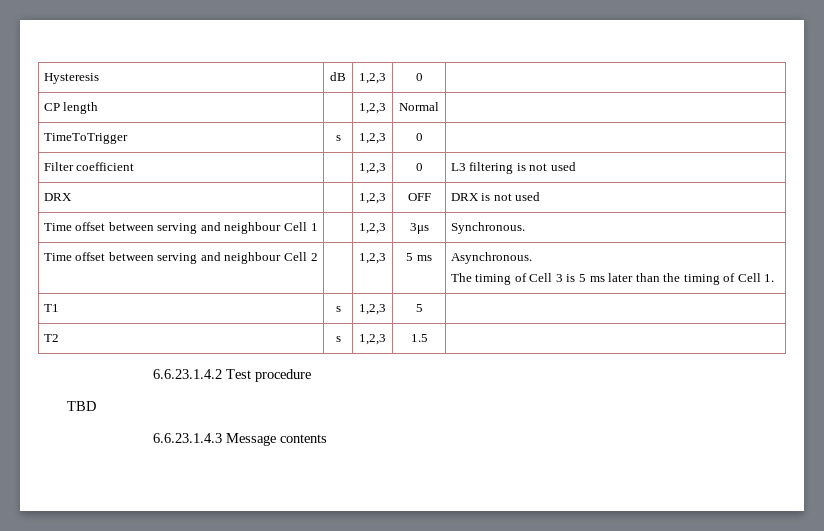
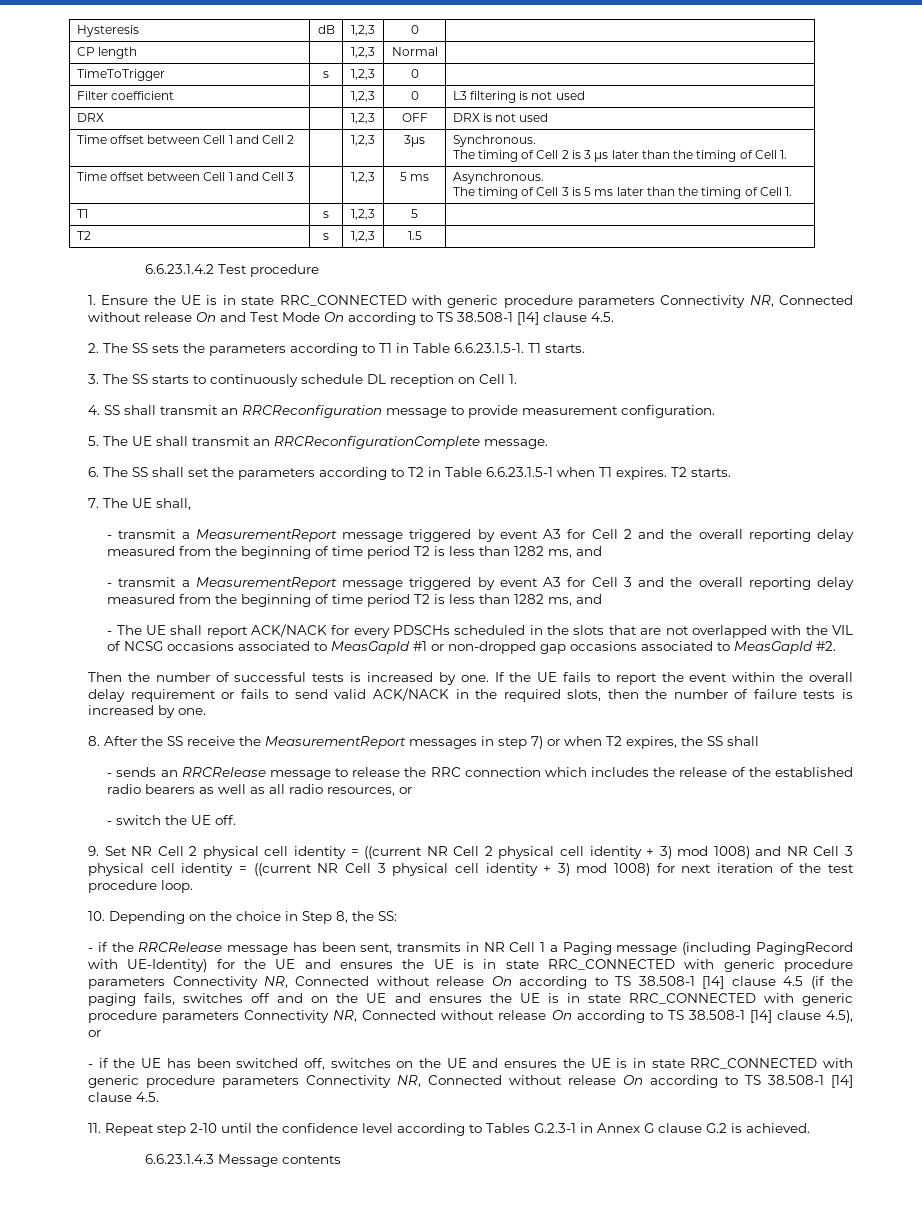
- Time offset between serving and neighbour Cell 1 | | 1,2,3 | 3μs | Synchronous.
- Time offset between serving and neighbour Cell 2 | | 1,2,3 | 5 ms | Asynchronous.
+ Time offset between Cell 1 and Cell 2 | | 1,2,3 | 3μs | Synchronous.
+ The timing of Cell 2 is 3 μs later than the timing of Cell 1.
+ Time offset between Cell 1 and Cell 3 | | 1,2,3 | 5 ms | Asynchronous.
- TBD
+ 1. Ensure the UE is in state RRC_CONNECTED with generic procedure parameters Connectivity NR, Connected without release On and Test Mode On according to TS 38.508-1 [14] clause 4.5.
+ 2. The SS sets the parameters according to T1 in Table 6.6.23.1.5-1. T1 starts.
+ 3. The SS starts to continuously schedule DL reception on Cell 1.
+ 4. SS shall transmit an RRCReconfiguration message to provide measurement configuration.
+ 5. The UE shall transmit an RRCReconfigurationComplete message.
+ 6. The SS shall set the parameters according to T2 in Table 6.6.23.1.5-1 when T1 expires. T2 starts.
+ 7. The UE shall,
+ - transmit a MeasurementReport message triggered by event A3 for Cell 2 and the overall reporting delay measured from the beginning of time period T2 is less than 1282 ms, and
+ - transmit a MeasurementReport message triggered by event A3 for Cell 3 and the overall reporting delay measured from the beginning of time period T2 is less than 1282 ms, and
+ - The UE shall report ACK/NACK for every PDSCHs scheduled in the slots that are not overlapped with the VIL of NCSG occasions associated to MeasGapId #1 or non-dropped gap occasions associated to MeasGapId #2.
+ Then the number of successful tests is increased by one. If the UE fails to report the event within the overall delay requirement or fails to send valid ACK/NACK in the required slots, then the number of failure tests is increased by one.
+ 8. After the SS receive the MeasurementReport messages in step 7) or when T2 expires, the SS shall
+ - sends an RRCRelease message to release the RRC connection which includes the release of the established radio bearers as well as all radio resources, or
+ - switch the UE off.
+ 9. Set NR Cell 2 physical cell identity = ((current NR Cell 2 physical cell identity + 3) mod 1008) and NR Cell 3 physical cell identity = ((current NR Cell 3 physical cell identity + 3) mod 1008) for next iteration of the test procedure loop.
+ 10. Depending on the choice in Step 8, the SS:
+ - if the RRCRelease message has been sent, transmits in NR Cell 1 a Paging message (including PagingRecord with UE-Identity) for the UE and ensures the UE is in state RRC_CONNECTED with generic procedure parameters Connectivity NR, Connected without release On according to TS 38.508-1 [14] clause 4.5 (if the paging fails, switches off and on the UE and ensures the UE is in state RRC_CONNECTED with generic procedure parameters Connectivity NR, Connected without release On according to TS 38.508-1 [14] clause 4.5), or
+ - if the UE has been switched off, switches on the UE and ensures the UE is in state RRC_CONNECTED with generic procedure parameters Connectivity NR, Connected without release On according to TS 38.508-1 [14] clause 4.5.
+ 11. Repeat step 2-10 until the confidence level according to Tables G.2.3-1 in Annex G clause G.2 is achieved.

